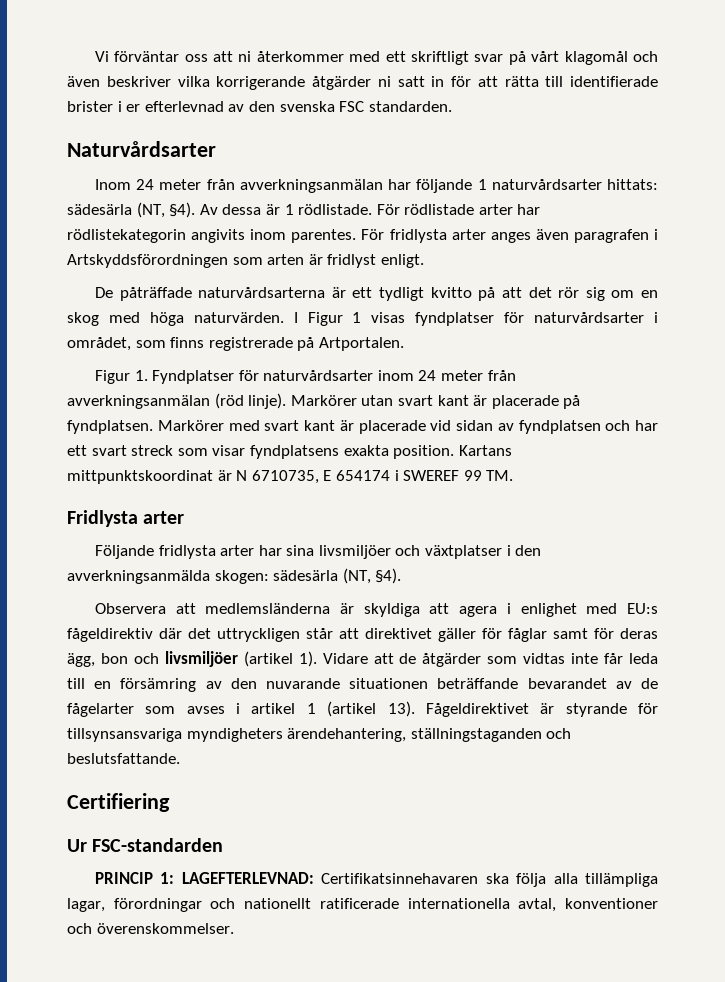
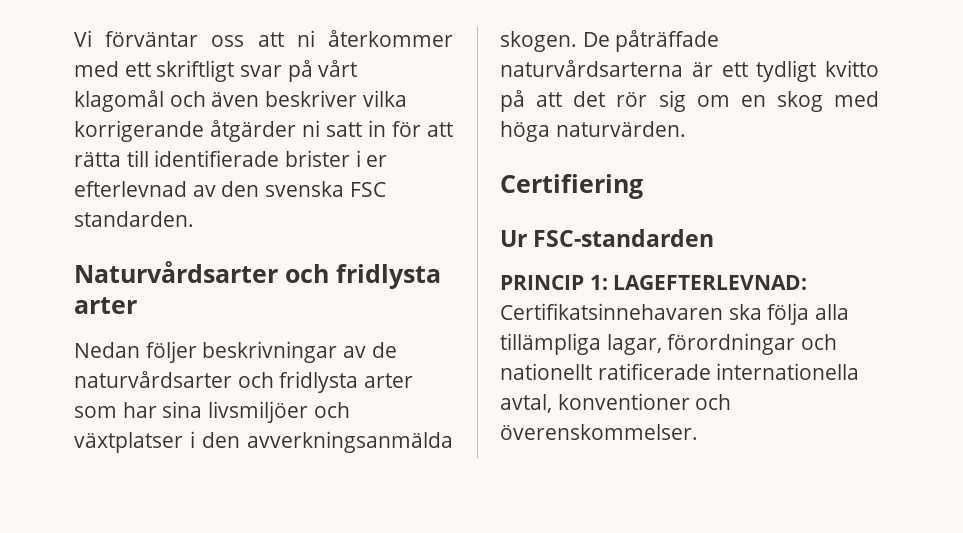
- Naturvårdsarter
- Inom 24 meter från avverkningsanmälan har följande 1 naturvårdsarter hittats: sädesärla (NT, §4). Av dessa är 1 rödlistade. För rödlistade arter har rödlistekategorin angivits inom parentes. För fridlysta arter anges även paragrafen i Artskyddsförordningen som arten är fridlyst enligt.
- De påträffade naturvårdsarterna är ett tydligt kvitto på att det rör sig om en skog med höga naturvärden. I Figur 1 visas fyndplatser för naturvårdsarter i området, som finns registrerade på Artportalen.
- Figur 1. Fyndplatser för naturvårdsarter inom 24 meter från avverkningsanmälan (röd linje). Markörer utan svart kant är placerade på fyndplatsen. Markörer med svart kant är placerade vid sidan av fyndplatsen och har ett svart streck som visar fyndplatsens exakta position. Kartans mittpunktskoordinat är N 6710735, E 654174 i SWEREF 99 TM.
- Fridlysta arter
- Följande fridlysta arter har sina livsmiljöer och växtplatser i den avverkningsanmälda skogen: sädesärla (NT, §4).
- Observera att medlemsländerna är skyldiga att agera i enlighet med EU:s fågeldirektiv där det uttryckligen står att direktivet gäller för fåglar samt för deras ägg, bon och livsmiljöer (artikel 1). Vidare att de åtgärder som vidtas inte får leda till en försämring av den nuvarande situationen beträffande bevarandet av de fågelarter som avses i artikel 1 (artikel 13). Fågeldirektivet är styrande för tillsynsansvariga myndigheters ärendehantering, ställningstaganden och beslutsfattande.
+ Naturvårdsarter och fridlysta arter
+ Nedan följer beskrivningar av de naturvårdsarter och fridlysta arter som har sina livsmiljöer och växtplatser i den avverkningsanmälda skogen. De påträffade naturvårdsarterna är ett tydligt kvitto på att det rör sig om en skog med höga naturvärden.

